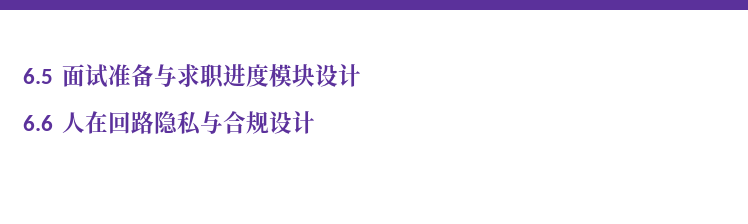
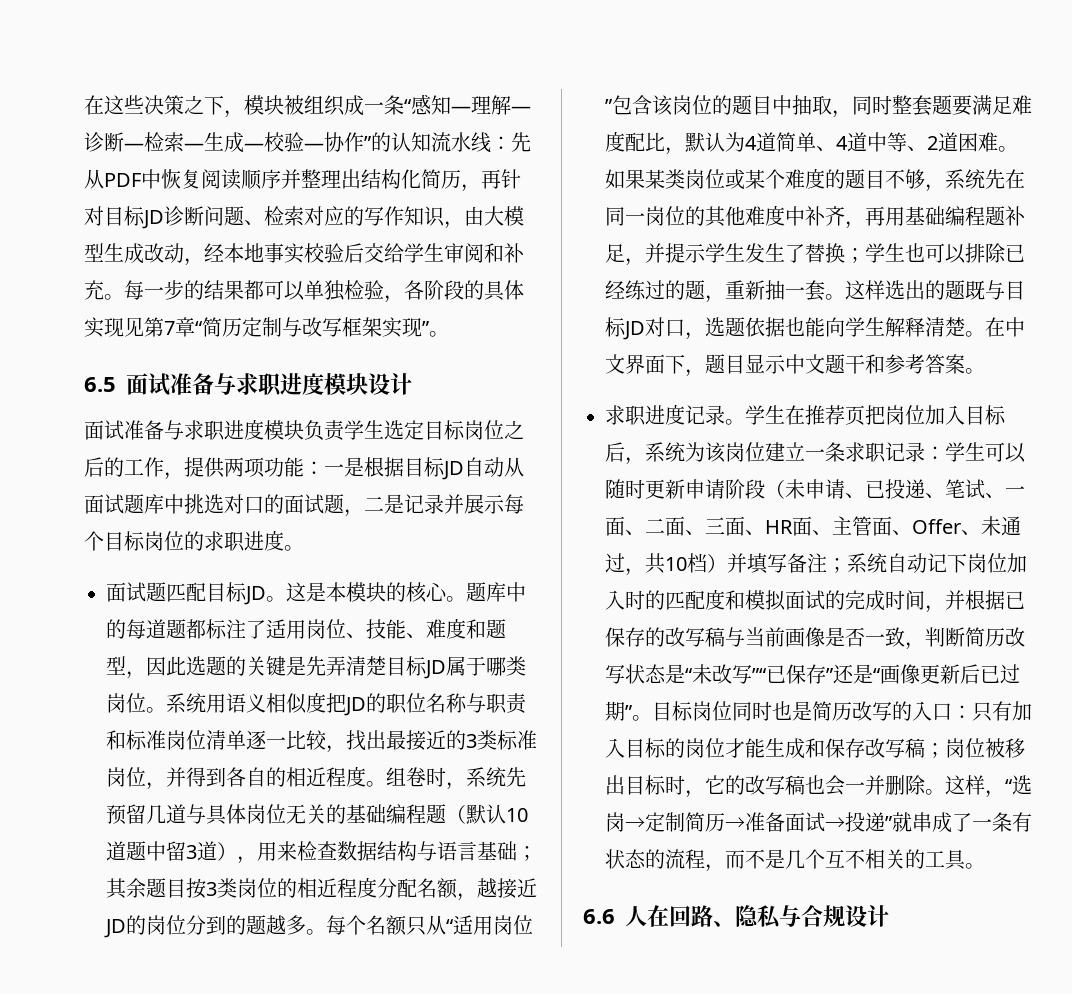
+ 在这些决策之下，模块被组织成一条“感知—理解—诊断—检索—生成—校验—协作”的认知流水线：先从PDF中恢复阅读顺序并整理出结构化简历，再针对目标JD诊断问题、检索对应的写作知识，由大模型生成改动，经本地事实校验后交给学生审阅和补充。每一步的结果都可以单独检验，各阶段的具体实现见第7章“简历定制与改写框架实现”。
+ 面试准备与求职进度模块负责学生选定目标岗位之后的工作，提供两项功能：一是根据目标JD自动从面试题库中挑选对口的面试题，二是记录并展示每个目标岗位的求职进度。
+ 面试题匹配目标JD。这是本模块的核心。题库中的每道题都标注了适用岗位、技能、难度和题型，因此选题的关键是先弄清楚目标JD属于哪类岗位。系统用语义相似度把JD的职位名称与职责和标准岗位清单逐一比较，找出最接近的3类标准岗位，并得到各自的相近程度。组卷时，系统先预留几道与具体岗位无关的基础编程题（默认10道题中留3道），用来检查数据结构与语言基础；其余题目按3类岗位的相近程度分配名额，越接近JD的岗位分到的题越多。每个名额只从“适用岗位”包含该岗位的题目中抽取，同时整套题要满足难度配比，默认为4道简单、4道中等、2道困难。如果某类岗位或某个难度的题目不够，系统先在同一岗位的其他难度中补齐，再用基础编程题补足，并提示学生发生了替换；学生也可以排除已经练过的题，重新抽一套。这样选出的题既与目标JD对口，选题依据也能向学生解释清楚。在中文界面下，题目显示中文题干和参考答案。
+ 求职进度记录。学生在推荐页把岗位加入目标后，系统为该岗位建立一条求职记录：学生可以随时更新申请阶段（未申请、已投递、笔试、一面、二面、三面、HR面、主管面、Offer、未通过，共10档）并填写备注；系统自动记下岗位加入时的匹配度和模拟面试的完成时间，并根据已保存的改写稿与当前画像是否一致，判断简历改写状态是“未改写”“已保存”还是“画像更新后已过期”。目标岗位同时也是简历改写的入口：只有加入目标的岗位才能生成和保存改写稿；岗位被移出目标时，它的改写稿也会一并删除。这样，“选岗→定制简历→准备面试→投递”就串成了一条有状态的流程，而不是几个互不相关的工具。
- 6.6人在回路隐私与合规设计
+ 6.6人在回路、隐私与合规设计

